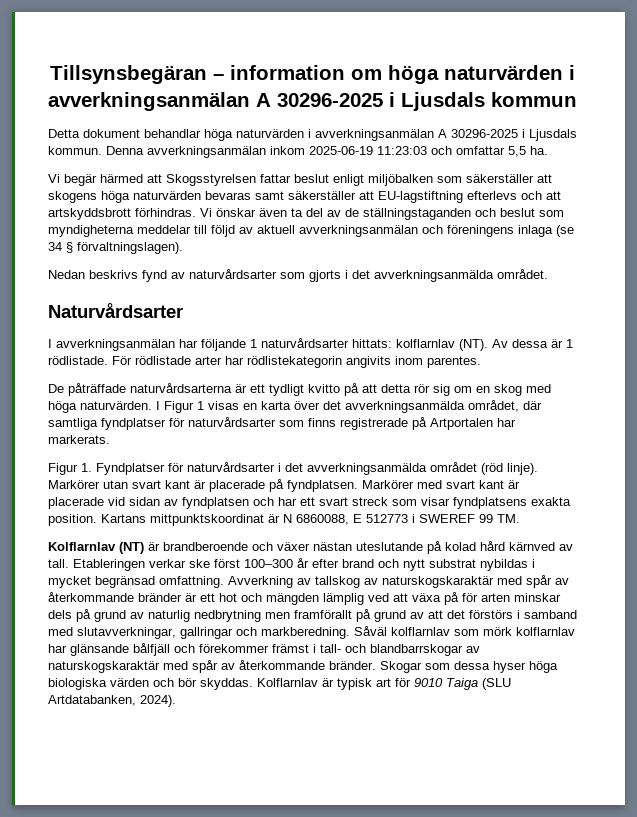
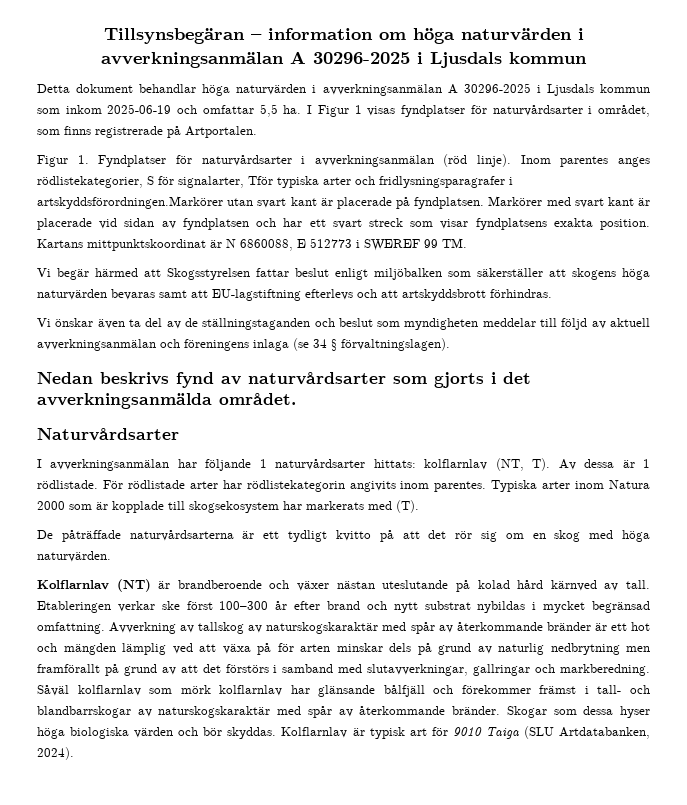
- Detta dokument behandlar höga naturvärden i avverkningsanmälan A 30296-2025 i Ljusdals kommun. Denna avverkningsanmälan inkom 2025-06-19 11:23:03 och omfattar 5,5 ha.
- Vi begär härmed att Skogsstyrelsen fattar beslut enligt miljöbalken som säkerställer att skogens höga naturvärden bevaras samt säkerställer att EU-lagstiftning efterlevs och att artskyddsbrott förhindras. Vi önskar även ta del av de ställningstaganden och beslut som myndigheterna meddelar till följd av aktuell avverkningsanmälan och föreningens inlaga (se 34 § förvaltningslagen).
- Nedan beskrivs fynd av naturvårdsarter som gjorts i det avverkningsanmälda området.
- Naturvårdsarter
- I avverkningsanmälan har följande 1 naturvårdsarter hittats: kolflarnlav (NT). Av dessa är 1 rödlistade. För rödlistade arter har rödlistekategorin angivits inom parentes.
- De påträffade naturvårdsarterna är ett tydligt kvitto på att detta rör sig om en skog med höga naturvärden. I Figur 1 visas en karta över det avverkningsanmälda området, där samtliga fyndplatser för naturvårdsarter som finns registrerade på Artportalen har markerats.
+ Detta dokument behandlar höga naturvärden i avverkningsanmälan A 30296-2025 i Ljusdals kommun som inkom 2025-06-19 och omfattar 5,5 ha. I Figur 1 visas fyndplatser för naturvårdsarter i området, som finns registrerade på Artportalen.
- Figur 1. Fyndplatser för naturvårdsarter i det avverkningsanmälda området (röd linje). Markörer utan svart kant är placerade på fyndplatsen.
+ Figur 1. Fyndplatser för naturvårdsarter i avverkningsanmälan (röd linje). Inom parentes anges rödlistekategorier, S för signalarter, Tför typiska arter och fridlysningsparagrafer i artskyddsförordningen.Markörer utan svart kant är placerade på fyndplatsen.
+ Vi begär härmed att Skogsstyrelsen fattar beslut enligt miljöbalken som säkerställer att skogens höga naturvärden bevaras samt att EU-lagstiftning efterlevs och att artskyddsbrott förhindras.
+ Vi önskar även ta del av de ställningstaganden och beslut som myndigheten meddelar till följd av aktuell avverkningsanmälan och föreningens inlaga (se 34 § förvaltningslagen).
+ Nedan beskrivs fynd av naturvårdsarter som gjorts i det avverkningsanmälda området.
+ Naturvårdsarter
+ I avverkningsanmälan har följande 1 naturvårdsarter hittats: kolflarnlav (NT, T). Av dessa är 1 rödlistade. För rödlistade arter har rödlistekategorin angivits inom parentes. Typiska arter inom Natura 2000 som är kopplade till skogsekosystem har markerats med (T).
+ De påträffade naturvårdsarterna är ett tydligt kvitto på att det rör sig om en skog med höga naturvärden.

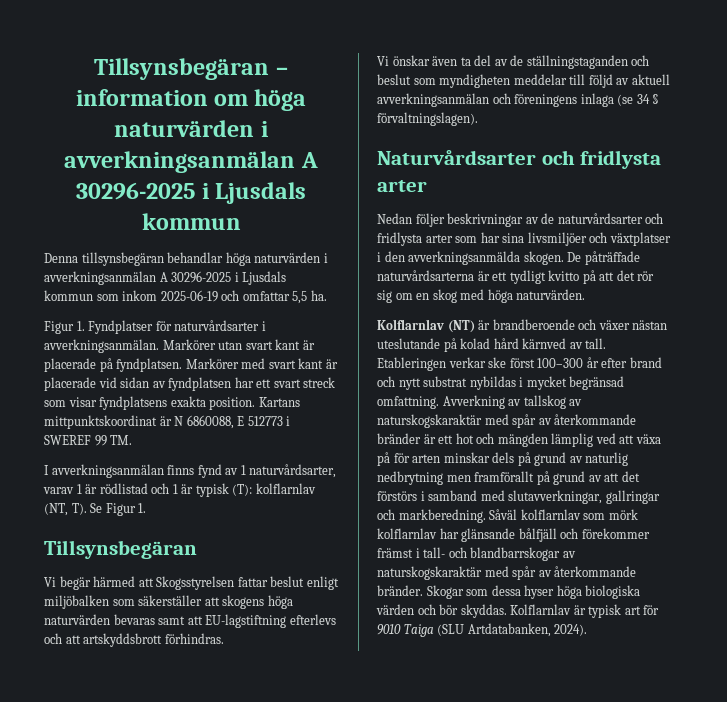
- Detta dokument behandlar höga naturvärden i avverkningsanmälan A 30296-2025 i Ljusdals kommun som inkom 2025-06-19 och omfattar 5,5 ha. I Figur 1 visas fyndplatser för naturvårdsarter i området, som finns registrerade på Artportalen.
+ Denna tillsynsbegäran behandlar höga naturvärden i avverkningsanmälan A 30296-2025 i Ljusdals kommun som inkom 2025-06-19 och omfattar 5,5 ha.
- Figur 1. Fyndplatser för naturvårdsarter i avverkningsanmälan (röd linje). Inom parentes anges rödlistekategorier, S för signalarter, Tför typiska arter och fridlysningsparagrafer i artskyddsförordningen.Markörer utan svart kant är placerade på fyndplatsen.
+ Figur 1. Fyndplatser för naturvårdsarter i avverkningsanmälan. Markörer utan svart kant är placerade på fyndplatsen.
- Markörer med svart kant är placerade vid sidan av fyndplatsen och har ett svart streck som visar fyndplatsens exakta position.
+ Markörer med svart kant är placerade vid sidan av fyndplatsen har ett svart streck som visar fyndplatsens exakta position.
+ I avverkningsanmälan finns fynd av 1 naturvårdsarter, varav 1 är rödlistad och 1 är typisk (T): kolflarnlav (NT, T). Se Figur 1.
+ Tillsynsbegäran
- Nedan beskrivs fynd av naturvårdsarter som gjorts i det avverkningsanmälda området.
- Naturvårdsarter
- I avverkningsanmälan har följande 1 naturvårdsarter hittats: kolflarnlav (NT, T). Av dessa är 1 rödlistade. För rödlistade arter har rödlistekategorin angivits inom parentes. Typiska arter inom Natura 2000 som är kopplade till skogsekosystem har markerats med (T).
- De påträffade naturvårdsarterna är ett tydligt kvitto på att det rör sig om en skog med höga naturvärden.
+ Naturvårdsarter och fridlysta arter
+ Nedan följer beskrivningar av de naturvårdsarter och fridlysta arter som har sina livsmiljöer och växtplatser i den avverkningsanmälda skogen. De påträffade naturvårdsarterna är ett tydligt kvitto på att det rör sig om en skog med höga naturvärden.

